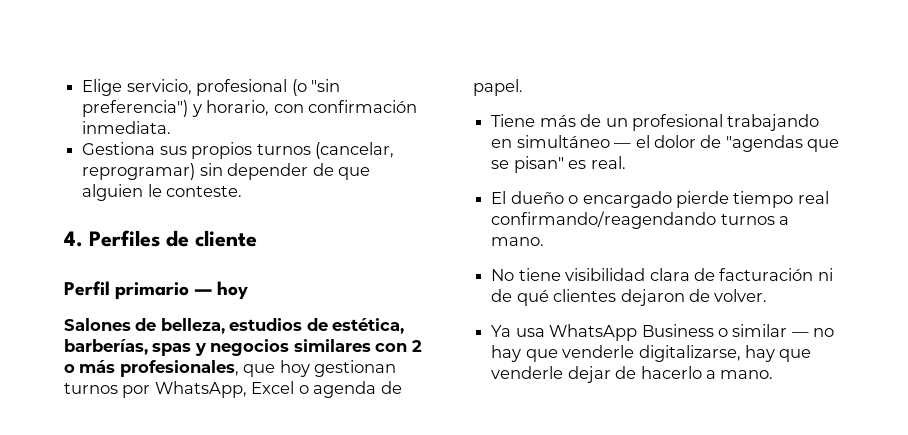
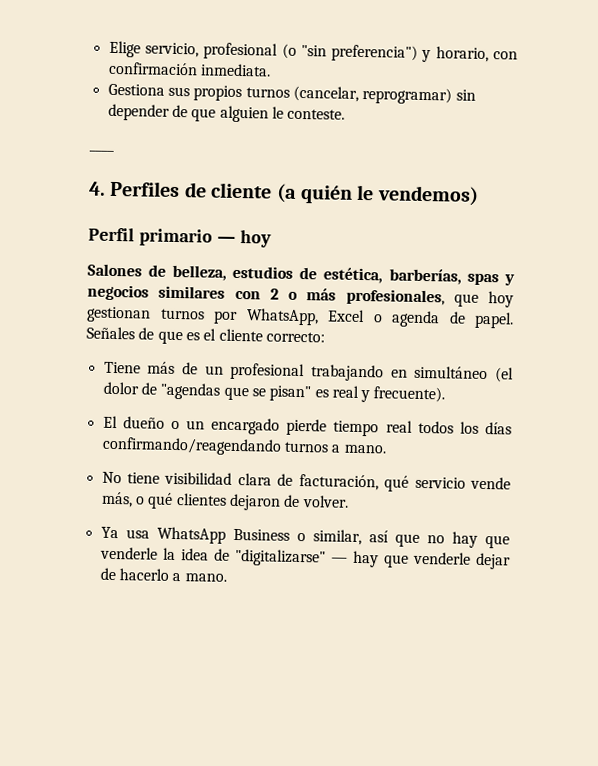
+ ____
- 4. Perfiles de cliente
+ 4. Perfiles de cliente (a quién le vendemos)
+ Señales de que es el cliente correcto:
- Tiene más de un profesional trabajando en simultáneo — el dolor de "agendas que se pisan" es real.
+ Tiene más de un profesional trabajando en simultáneo (el dolor de "agendas que se pisan" es real y frecuente).
- El dueño o encargado pierde tiempo real confirmando/reagendando turnos a mano.
+ El dueño o un encargado pierde tiempo real todos los días confirmando/reagendando turnos a mano.
- No tiene visibilidad clara de facturación ni de qué clientes dejaron de volver.
+ No tiene visibilidad clara de facturación, qué servicio vende más, o qué clientes dejaron de volver.
- Ya usa WhatsApp Business o similar — no hay que venderle digitalizarse, hay que venderle dejar de hacerlo a mano.
+ Ya usa WhatsApp Business o similar, así que no hay que venderle la idea de "digitalizarse" — hay que venderle dejar de hacerlo a mano.

